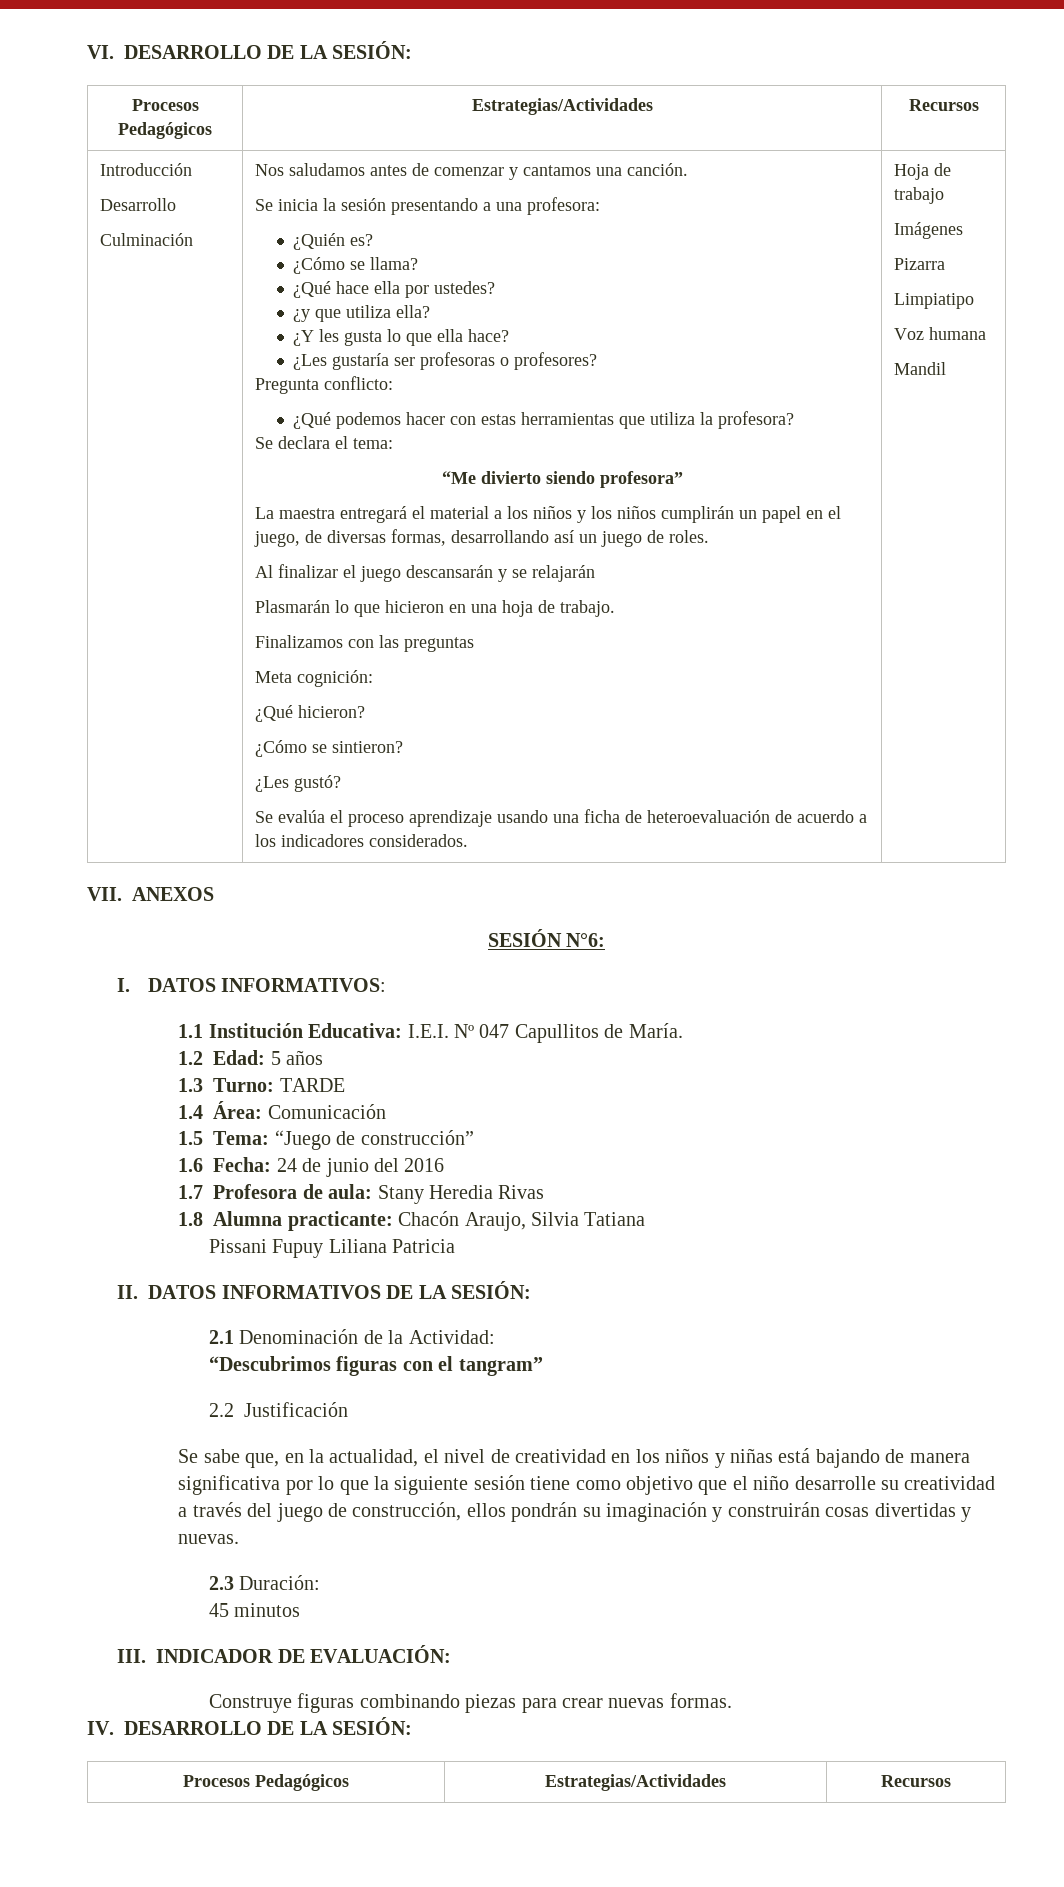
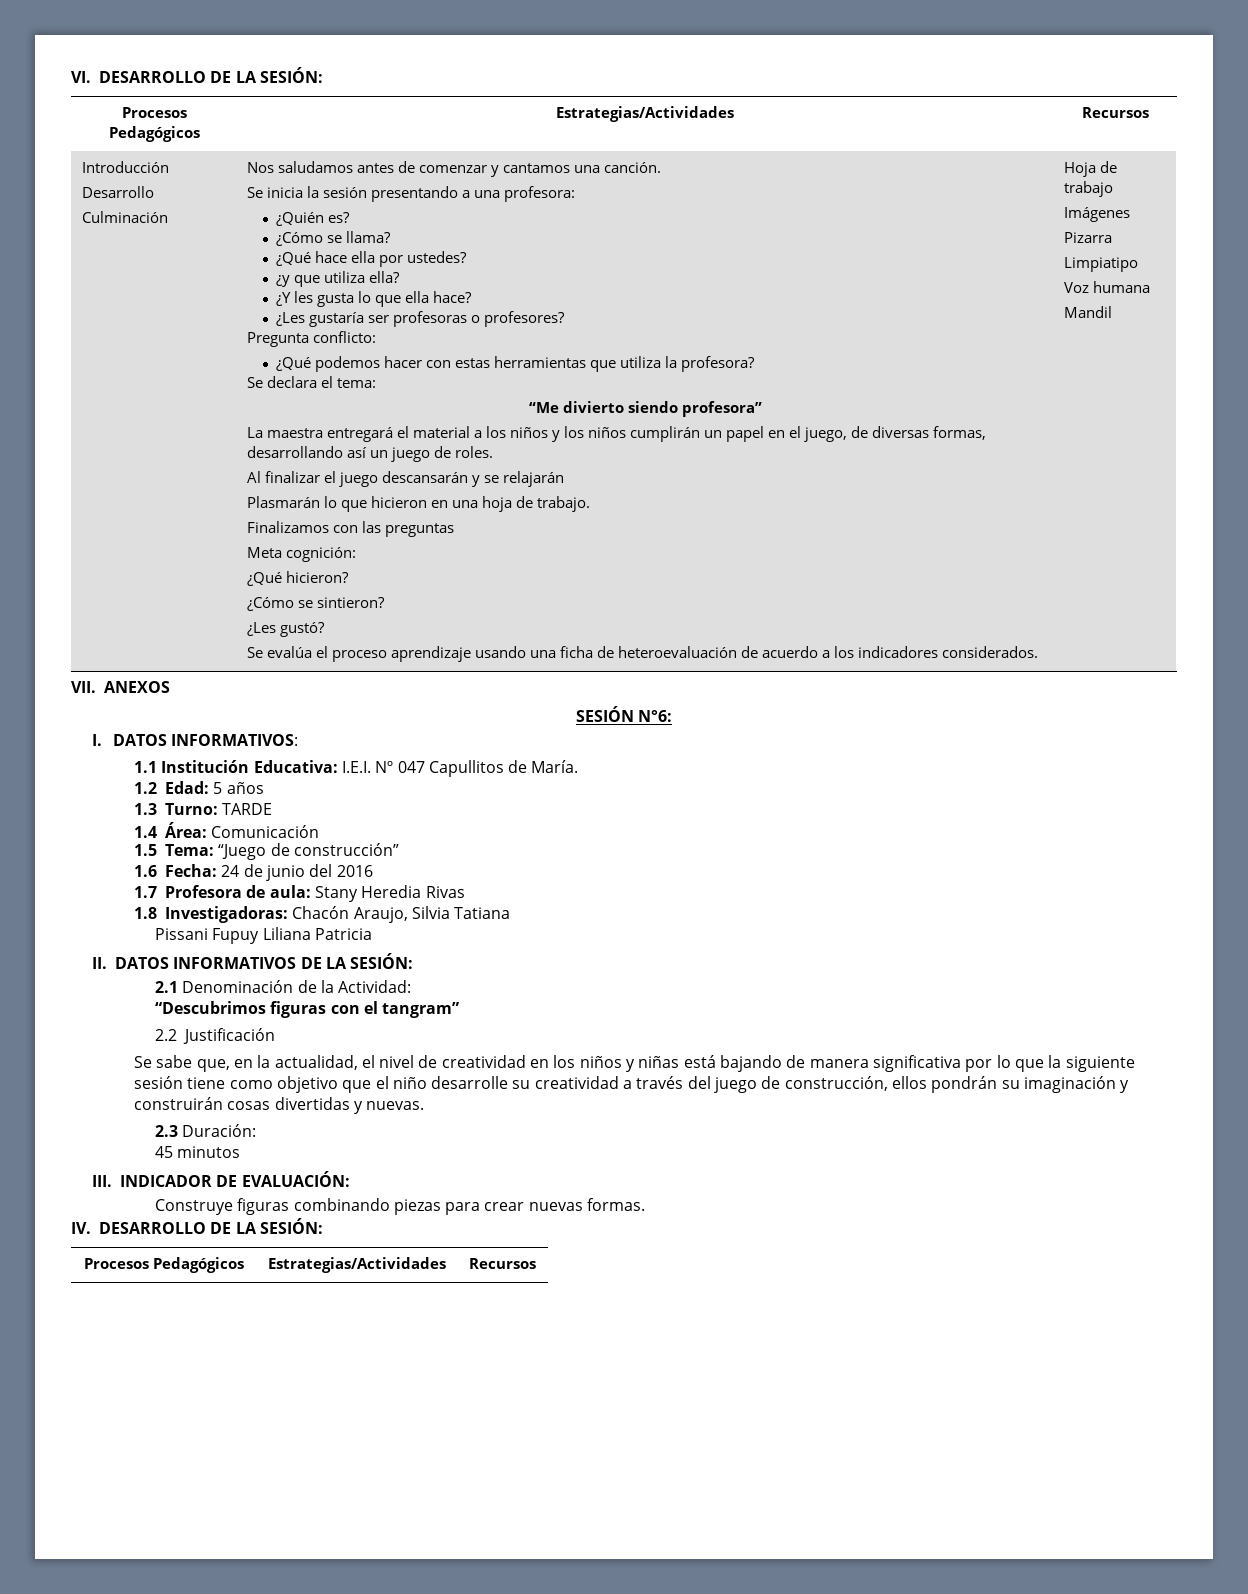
- 1.8 Alumna practicante: Chacón Araujo, Silvia Tatiana
+ 1.8 Investigadoras: Chacón Araujo, Silvia Tatiana

